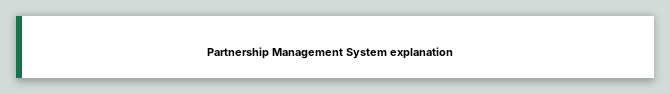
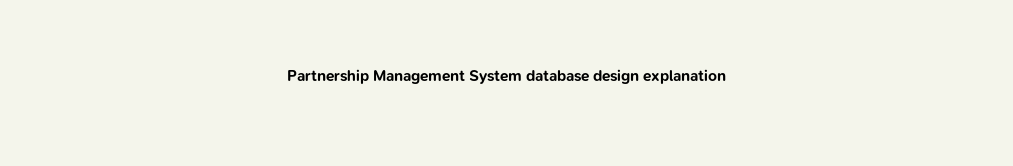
- Partnership Management System explanation
+ Partnership Management System database design explanation

